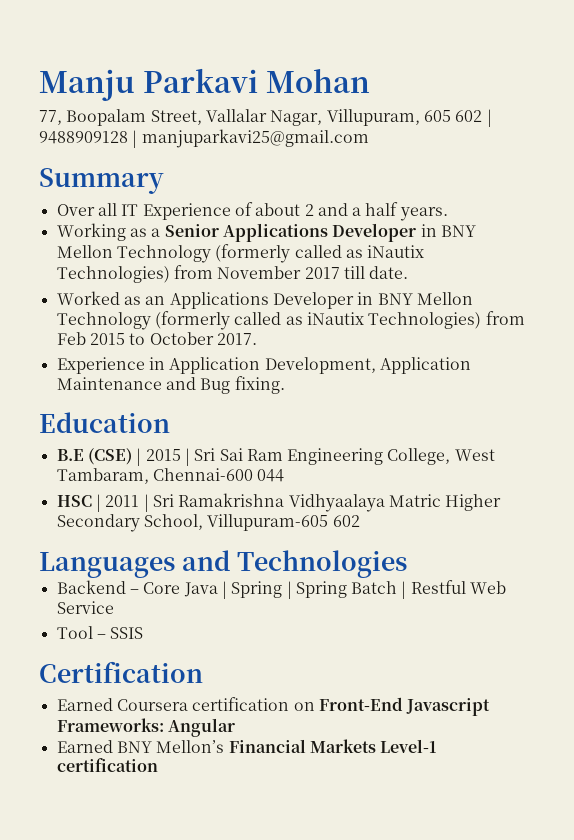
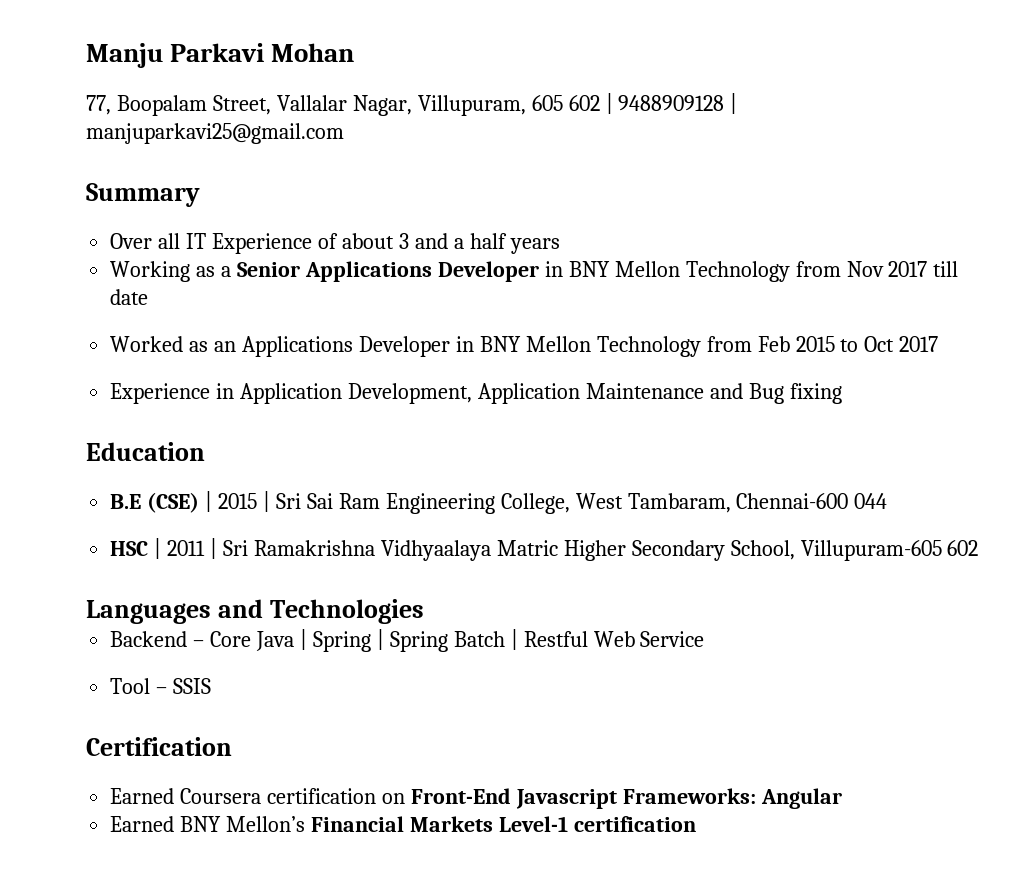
- Over all IT Experience of about 2 and a half years.
+ Over all IT Experience of about 3 and a half years
- Working as a Senior Applications Developer in BNY Mellon Technology (formerly called as iNautix Technologies) from November 2017 till date.
+ Working as a Senior Applications Developer in BNY Mellon Technology from Nov 2017 till date
- Worked as an Applications Developer in BNY Mellon Technology (formerly called as iNautix Technologies) from Feb 2015 to October 2017.
+ Worked as an Applications Developer in BNY Mellon Technology from Feb 2015 to Oct 2017
- Experience in Application Development, Application Maintenance and Bug fixing.
+ Experience in Application Development, Application Maintenance and Bug fixing

